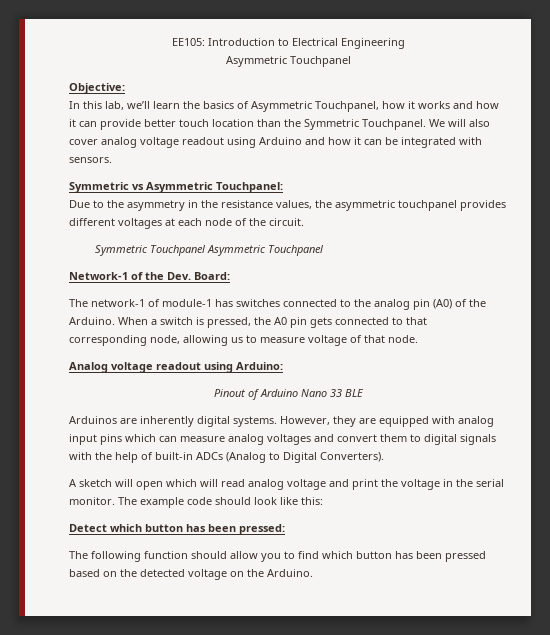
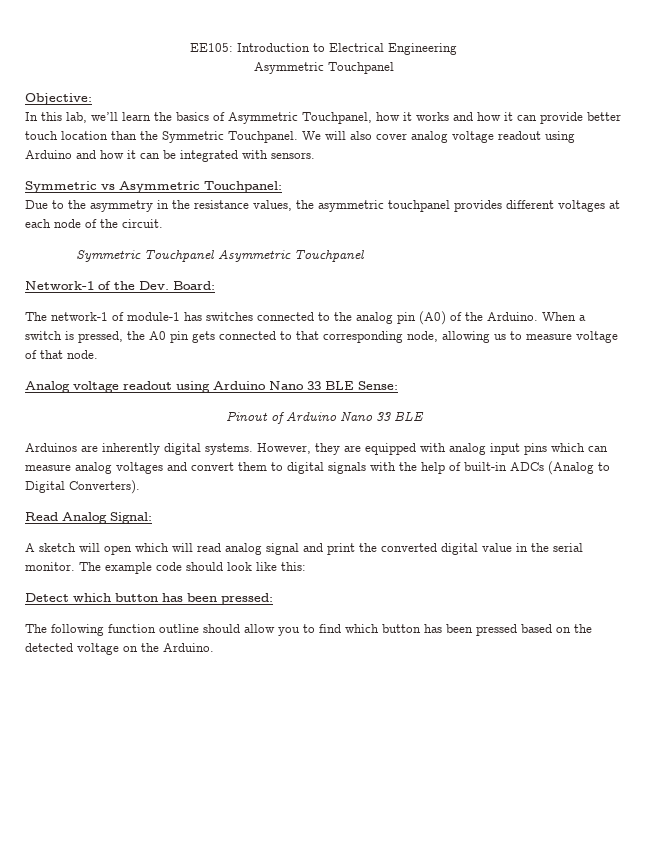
- Analog voltage readout using Arduino:
+ Analog voltage readout using Arduino Nano 33 BLE Sense:
+ Read Analog Signal:
- A sketch will open which will read analog voltage and print the voltage in the serial monitor.
+ A sketch will open which will read analog signal and print the converted digital value in the serial monitor.
- The following function should allow you to find which button has been pressed based on the detected voltage on the Arduino.
+ The following function outline should allow you to find which button has been pressed based on the detected voltage on the Arduino.

